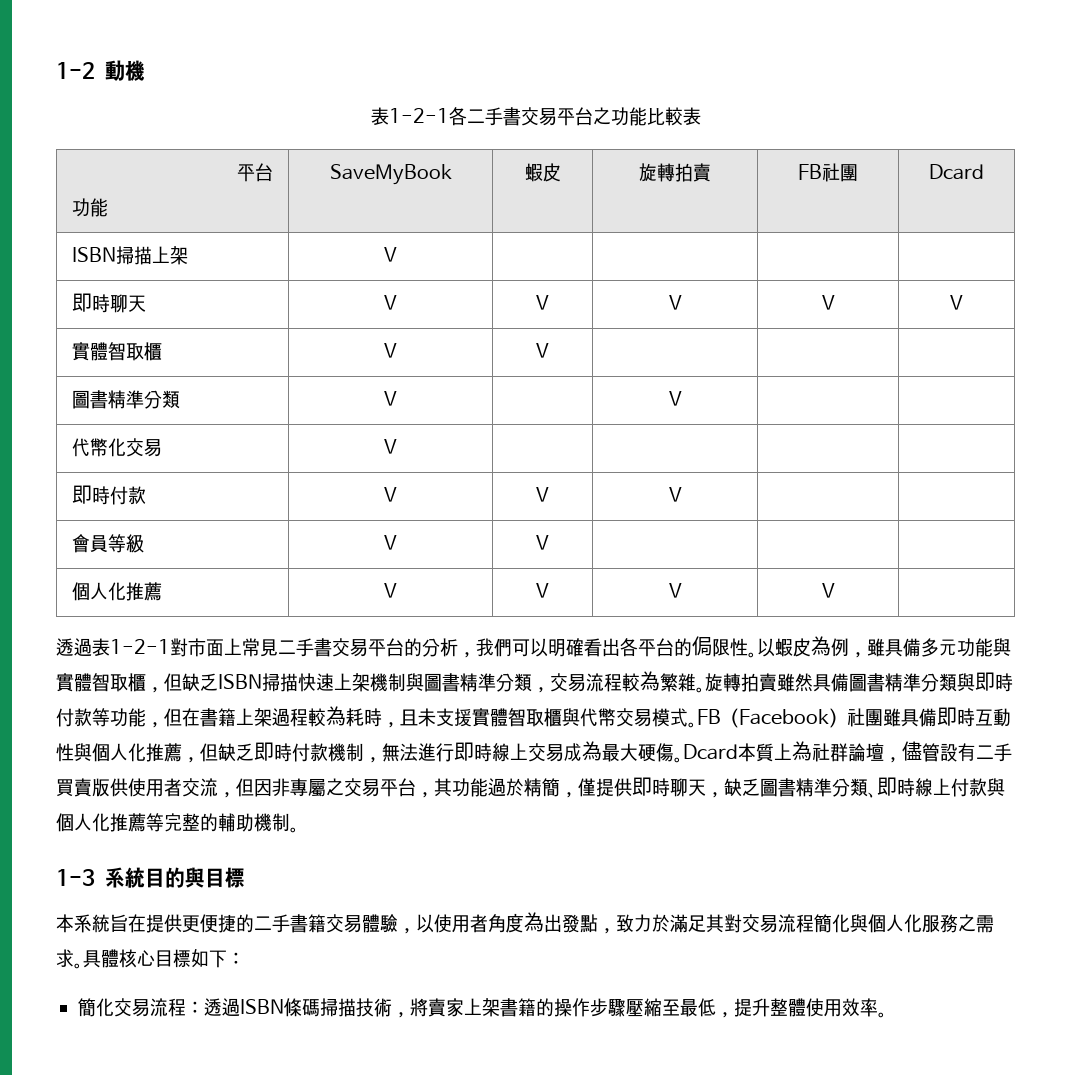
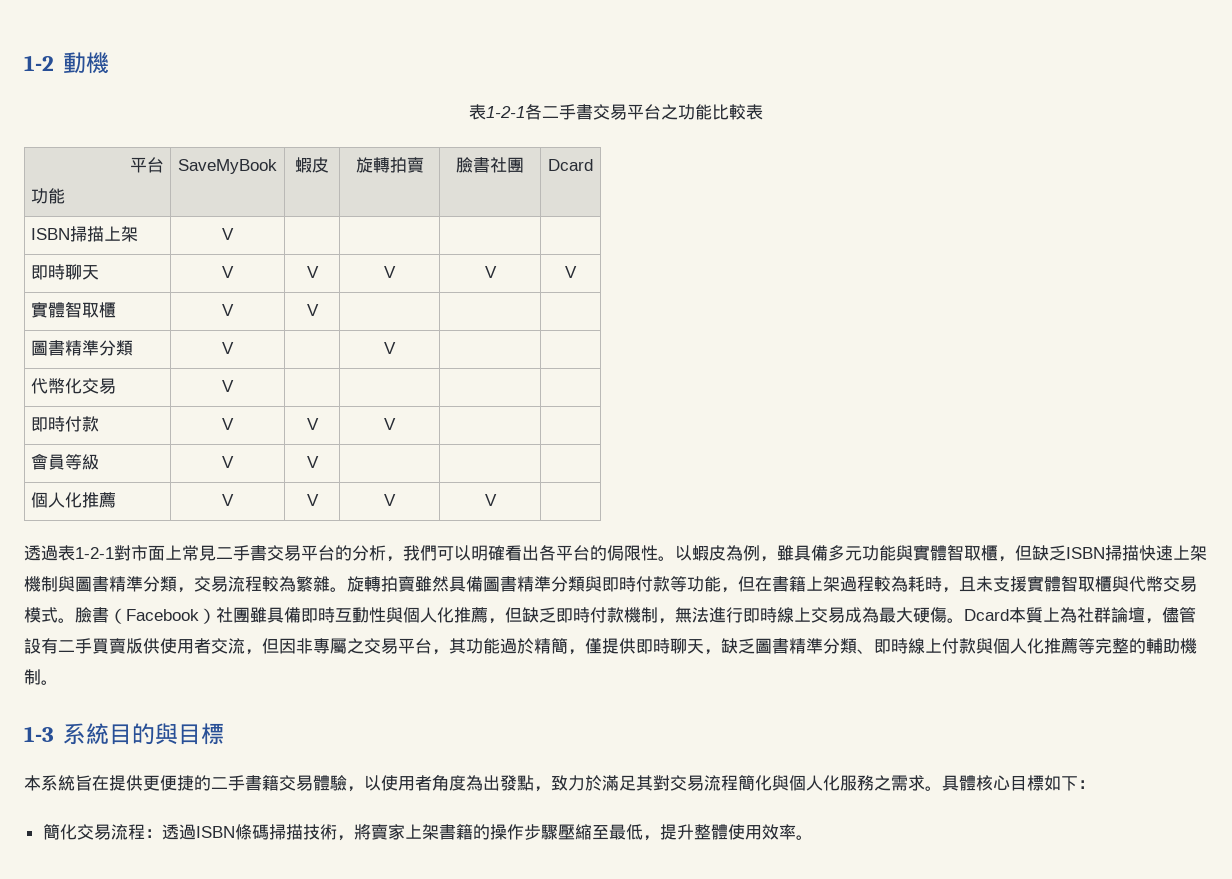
  表1-2-1各二手書交易平台之功能比較表
  平台
- 功能 | SaveMyBook | 蝦皮 | 旋轉拍賣 | FB社團 | Dcard
+ 功能 | SaveMyBook | 蝦皮 | 旋轉拍賣 | 臉書社團 | Dcard
- FB（Facebook）社團雖具備即時互動性與個人化推薦，但缺乏即時付款機制，無法進行即時線上交易成為最大硬傷。
+ 臉書（Facebook）社團雖具備即時互動性與個人化推薦，但缺乏即時付款機制，無法進行即時線上交易成為最大硬傷。

